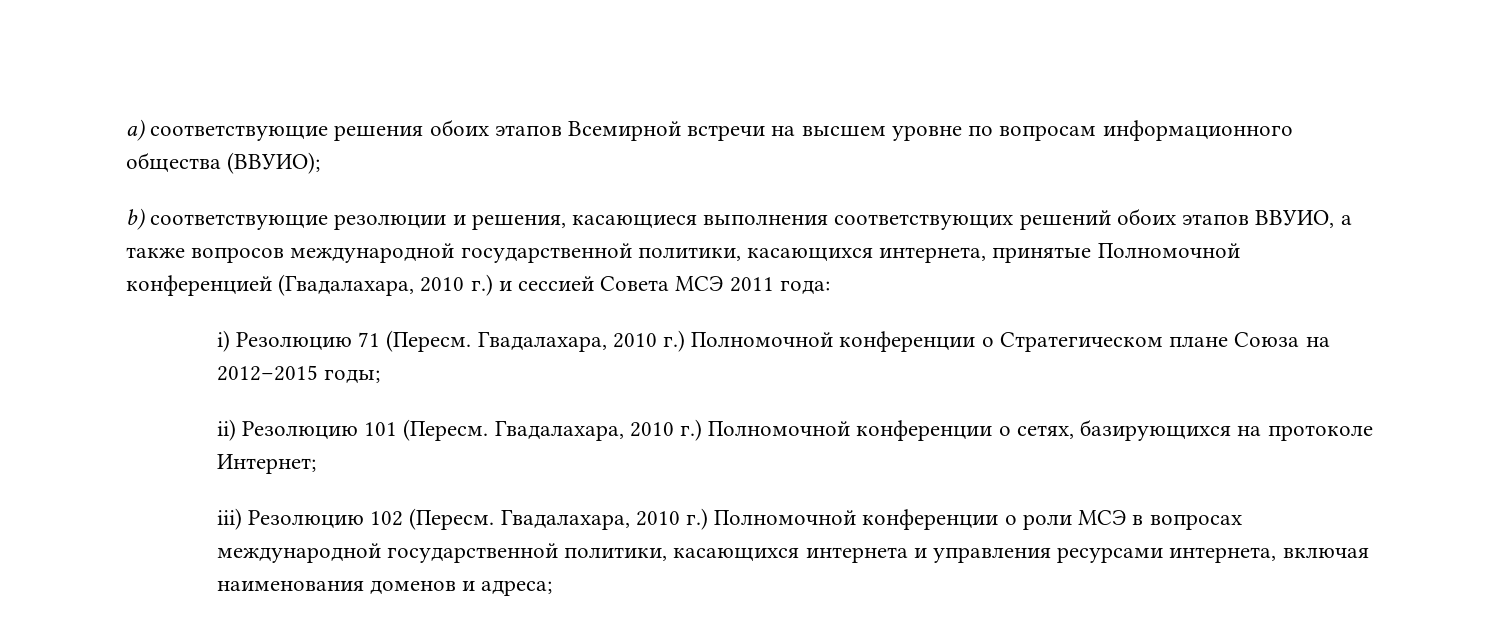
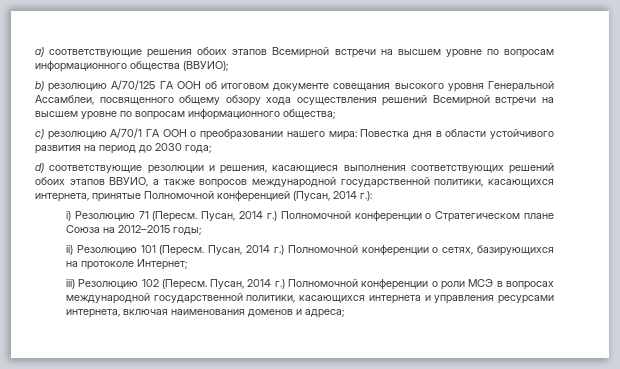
- b) соответствующие резолюции и решения, касающиеся выполнения соответствующих решений обоих этапов ВВУИО, а также вопросов международной государственной политики, касающихся интернета, принятые Полномочной конференцией (Гвадалахара, 2010 г.) и сессией Совета МСЭ 2011 года:
+ b) резолюцию A/70/125 ГА ООН об итоговом документе совещания высокого уровня Генеральной Ассамблеи, посвященного общему обзору хода осуществления решений Всемирной встречи на высшем уровне по вопросам информационного общества;
+ c) резолюцию A/70/1 ГА ООН о преобразовании нашего мира: Повестка дня в области устойчивого развития на период до 2030 года;
+ d) соответствующие резолюции и решения, касающиеся выполнения соответствующих решений обоих этапов ВВУИО, а также вопросов международной государственной политики, касающихся интернета, принятые Полномочной конференцией (Пусан, 2014 г.):
- Гвадалахара, 2010 г.) Полномочной конференции о Стратегическом плане Союза на 2012–2015 годы;
+ Пусан, 2014 г.) Полномочной конференции о Стратегическом плане Союза на 2012–2015 годы;
- Гвадалахара, 2010 г.) Полномочной конференции о сетях, базирующихся на протоколе Интернет;
+ Пусан, 2014 г.) Полномочной конференции о сетях, базирующихся на протоколе Интернет;
- Гвадалахара, 2010 г.) Полномочной конференции о роли МСЭ в вопросах международной государственной политики, касающихся интернета и управления ресурсами интернета, включая наименования доменов и адреса;
+ Пусан, 2014 г.) Полномочной конференции о роли МСЭ в вопросах международной государственной политики, касающихся интернета и управления ресурсами интернета, включая наименования доменов и адреса;

